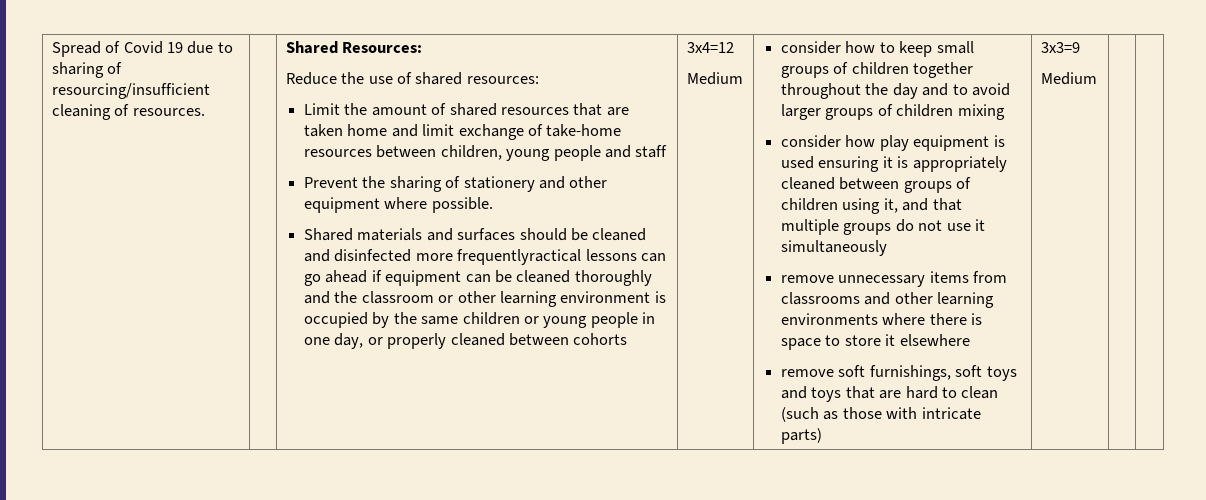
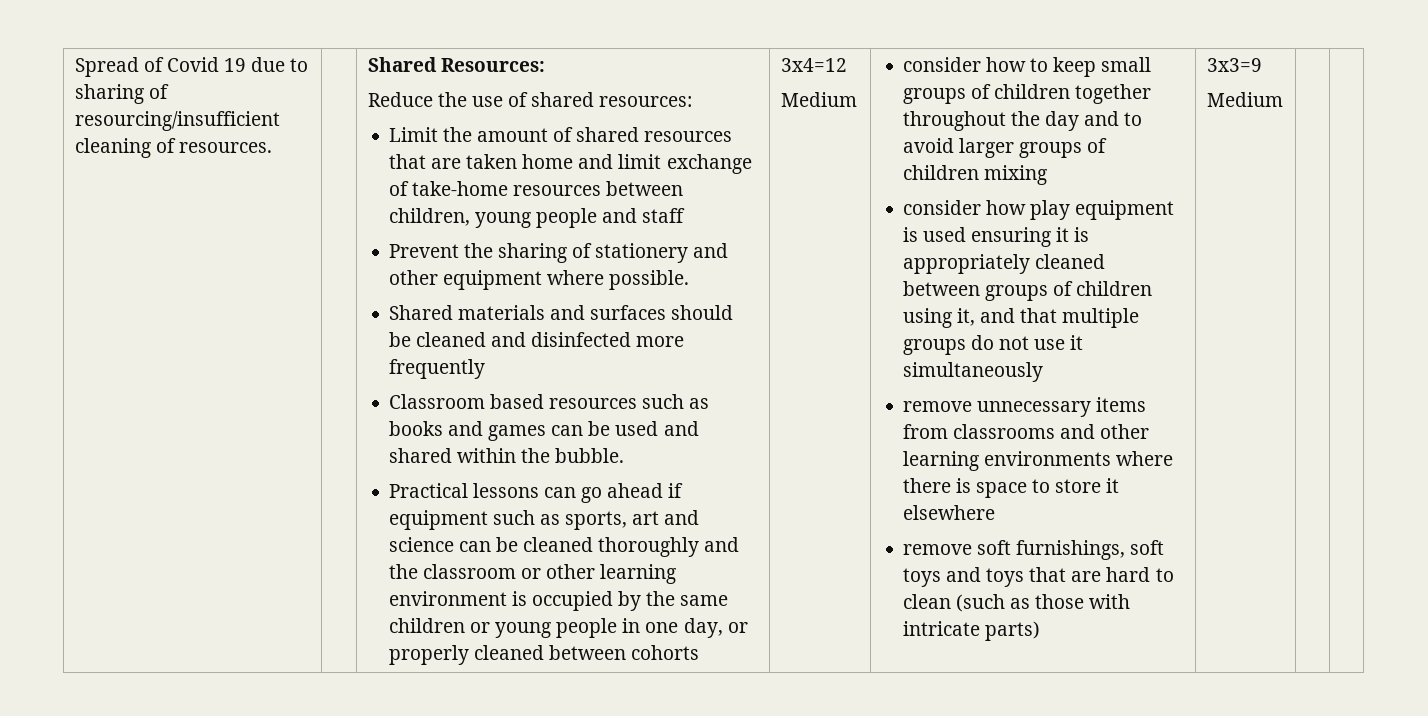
- Shared materials and surfaces should be cleaned and disinfected more frequentlyractical lessons can go ahead if equipment can be cleaned thoroughly and the classroom or other learning environment is occupied by the same children or young people in one day, or properly cleaned between cohorts
+ Shared materials and surfaces should be cleaned and disinfected more frequently
+ Classroom based resources such as books and games can be used and shared within the bubble.
+ Practical lessons can go ahead if equipment such as sports, art and science can be cleaned thoroughly and the classroom or other learning environment is occupied by the same children or young people in one day, or properly cleaned between cohorts

